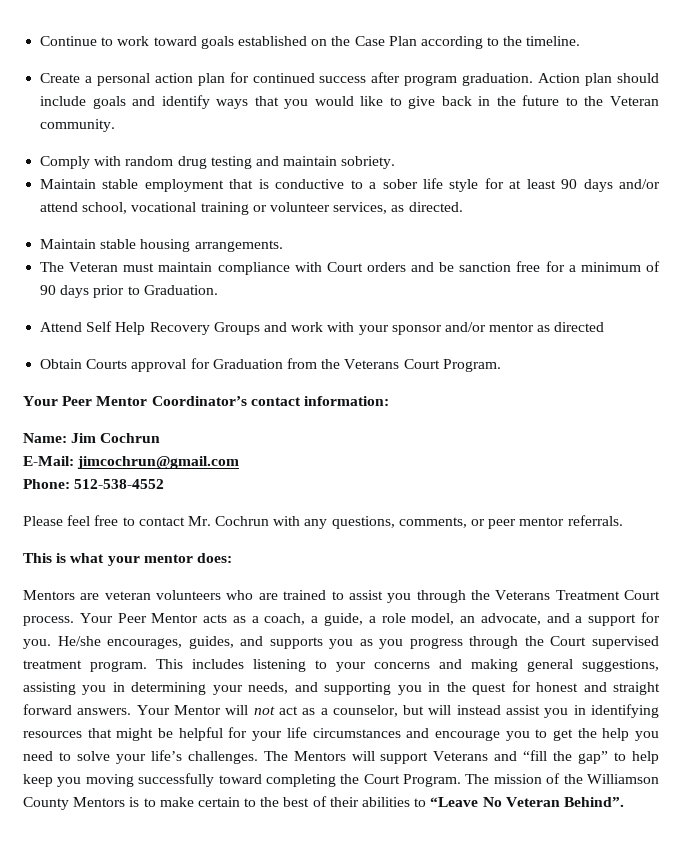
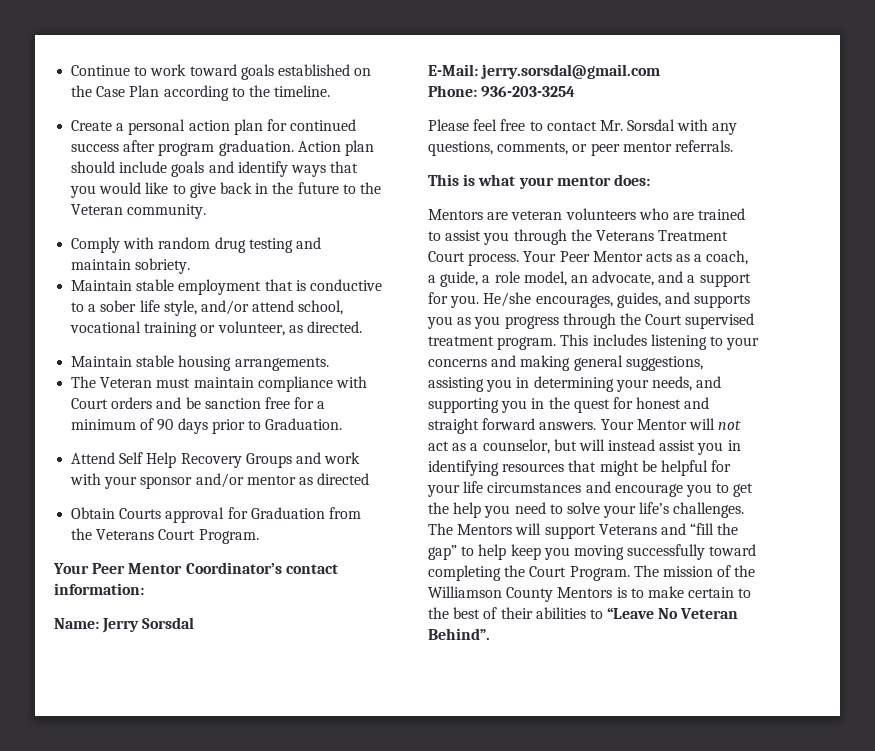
- Maintain stable employment that is conductive to a sober life style for at least 90 days and/or attend school, vocational training or volunteer services, as directed.
+ Maintain stable employment that is conductive to a sober life style, and/or attend school, vocational training or volunteer, as directed.
- Name: Jim Cochrun
+ Name: Jerry Sorsdal
- E-Mail: jimcochrun@gmail.com
+ E-Mail: jerry.sorsdal@gmail.com
- Phone: 512-538-4552
+ Phone: 936-203-3254
- Please feel free to contact Mr. Cochrun with any questions, comments, or peer mentor referrals.
+ Please feel free to contact Mr. Sorsdal with any questions, comments, or peer mentor referrals.

